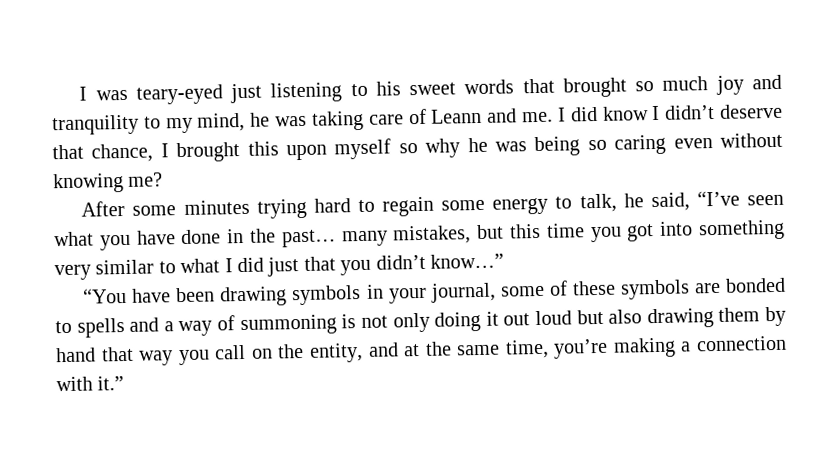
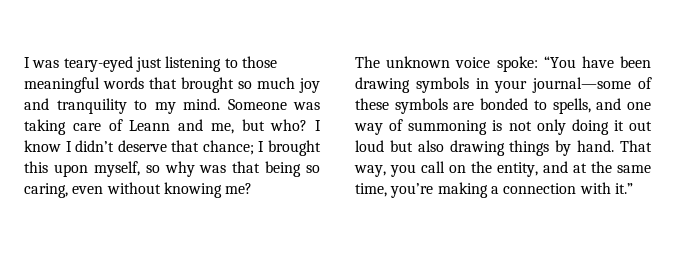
- I was teary-eyed just listening to his sweet words that brought so much joy and tranquility to my mind, he was taking care of Leann and me. I did know I didn’t deserve that chance, I brought this upon myself so why he was being so caring even without knowing me?
+ I was teary-eyed just listening to those meaningful words that brought so much joy and tranquility to my mind. Someone was taking care of Leann and me, but who? I know I didn’t deserve that chance; I brought this upon myself, so why was that being so caring, even without knowing me?
- After some minutes trying hard to regain some energy to talk, he said, “I’ve seen what you have done in the past… many mistakes, but this time you got into something very similar to what I did just that you didn’t know…”
- “You have been drawing symbols in your journal, some of these symbols are bonded to spells and a way of summoning is not only doing it out loud but also drawing them by hand that way you call on the entity, and at the same time, you’re making a connection with it.”
+ The unknown voice spoke: “You have been drawing symbols in your journal—some of these symbols are bonded to spells, and one way of summoning is not only doing it out loud but also drawing things by hand. That way, you call on the entity, and at the same time, you’re making a connection with it.”

